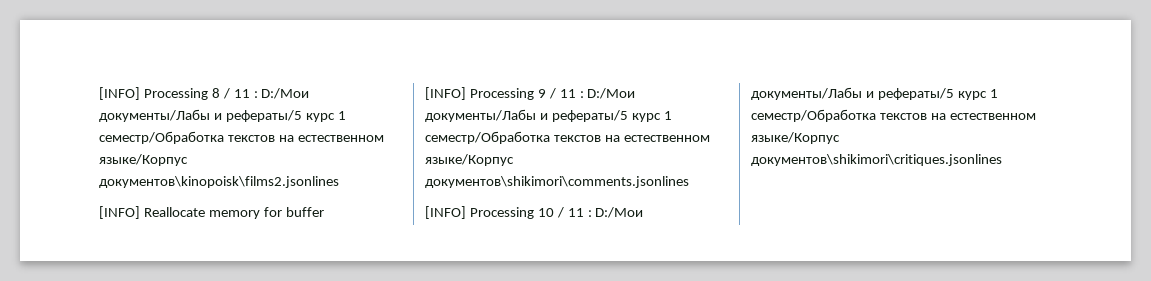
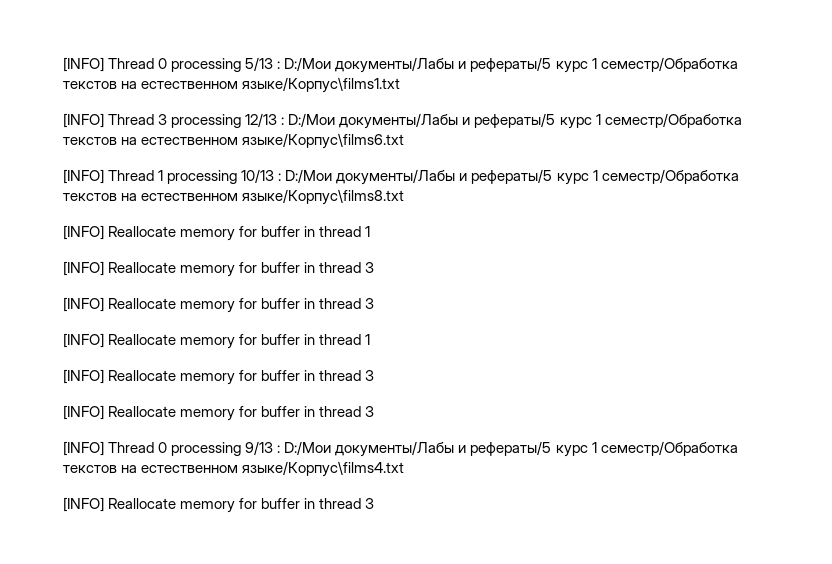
- [INFO] Processing 8 / 11 : D:/Мои документы/Лабы и рефераты/5 курс 1 семестр/Обработка текстов на естественном языке/Корпус документов\kinopoisk\films2.jsonlines
- [INFO] Reallocate memory for buffer
- [INFO] Processing 9 / 11 : D:/Мои документы/Лабы и рефераты/5 курс 1 семестр/Обработка текстов на естественном языке/Корпус документов\shikimori\comments.jsonlines
- [INFO] Processing 10 / 11 : D:/Мои документы/Лабы и рефераты/5 курс 1 семестр/Обработка текстов на естественном языке/Корпус документов\shikimori\critiques.jsonlines
+ [INFO] Thread 0 processing 5/13 : D:/Мои документы/Лабы и рефераты/5 курс 1 семестр/Обработка текстов на естественном языке/Корпус\films1.txt
+ [INFO] Thread 3 processing 12/13 : D:/Мои документы/Лабы и рефераты/5 курс 1 семестр/Обработка текстов на естественном языке/Корпус\films6.txt
+ [INFO] Thread 1 processing 10/13 : D:/Мои документы/Лабы и рефераты/5 курс 1 семестр/Обработка текстов на естественном языке/Корпус\films8.txt
+ [INFO] Reallocate memory for buffer in thread 1
+ [INFO] Reallocate memory for buffer in thread 3
+ [INFO] Reallocate memory for buffer in thread 3
+ [INFO] Reallocate memory for buffer in thread 1
+ [INFO] Reallocate memory for buffer in thread 3
+ [INFO] Reallocate memory for buffer in thread 3
+ [INFO] Thread 0 processing 9/13 : D:/Мои документы/Лабы и рефераты/5 курс 1 семестр/Обработка текстов на естественном языке/Корпус\films4.txt
+ [INFO] Reallocate memory for buffer in thread 3

